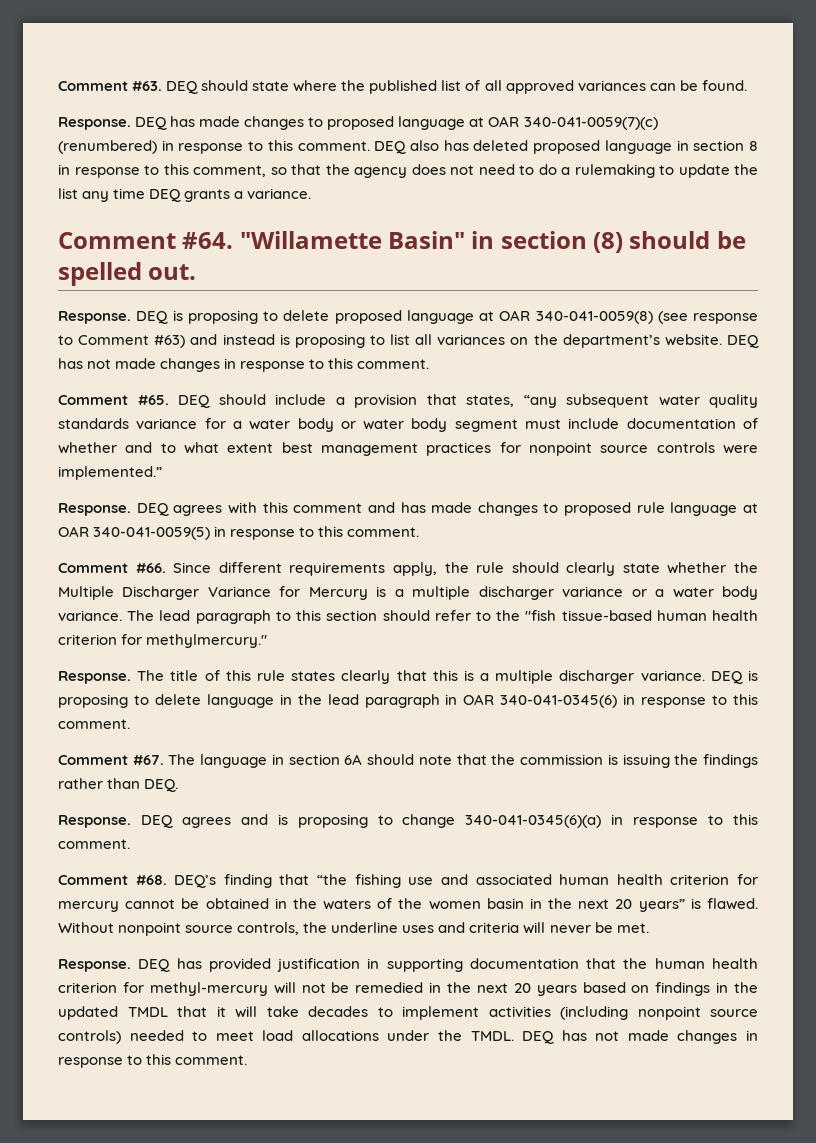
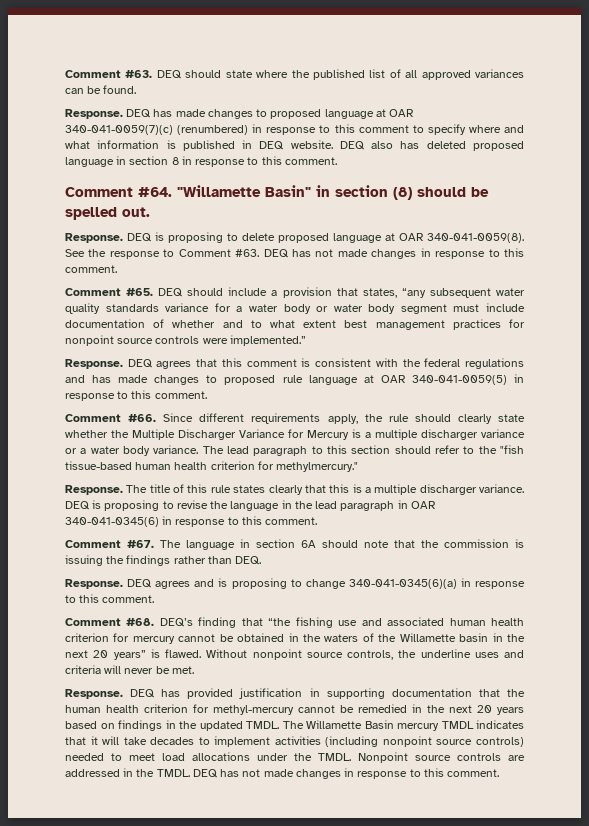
- DEQ has made changes to proposed language at OAR 340-041-0059(7)(c) (renumbered) in response to this comment.
+ DEQ has made changes to proposed language at OAR 340-041-0059(7)(c) (renumbered) in response to this comment to specify where and what information is published in DEQ website.
- DEQ also has deleted proposed language in section 8 in response to this comment, so that the agency does not need to do a rulemaking to update the list any time DEQ grants a variance.
+ DEQ also has deleted proposed language in section 8 in response to this comment.
- DEQ is proposing to delete proposed language at OAR 340-041-0059(8) (see response to Comment #63) and instead is proposing to list all variances on the department’s website.
+ DEQ is proposing to delete proposed language at OAR 340-041-0059(8). See the response to Comment #63.
- DEQ agrees with this comment and has made changes to proposed rule language at OAR 340-041-0059(5) in response to this comment.
+ DEQ agrees that this comment is consistent with the federal regulations and has made changes to proposed rule language at OAR 340-041-0059(5) in response to this comment.
- DEQ is proposing to delete language in the lead paragraph in OAR 340-041-0345(6) in response to this comment.
+ DEQ is proposing to revise the language in the lead paragraph in OAR 340-041-0345(6) in response to this comment.
- DEQ’s finding that “the fishing use and associated human health criterion for mercury cannot be obtained in the waters of the women basin in the next 20 years” is flawed.
+ DEQ’s finding that “the fishing use and associated human health criterion for mercury cannot be obtained in the waters of the Willamette basin in the next 20 years” is flawed.
- DEQ has provided justification in supporting documentation that the human health criterion for methyl-mercury will not be remedied in the next 20 years based on findings in the updated TMDL that it will take decades to implement activities (including nonpoint source controls) needed to meet load allocations under the TMDL.
+ DEQ has provided justification in supporting documentation that the human health criterion for methyl-mercury cannot be remedied in the next 20 years based on findings in the updated TMDL. The Willamette Basin mercury TMDL indicates that it will take decades to implement activities (including nonpoint source controls) needed to meet load allocations under the TMDL.
+ Nonpoint source controls are addressed in the TMDL.

